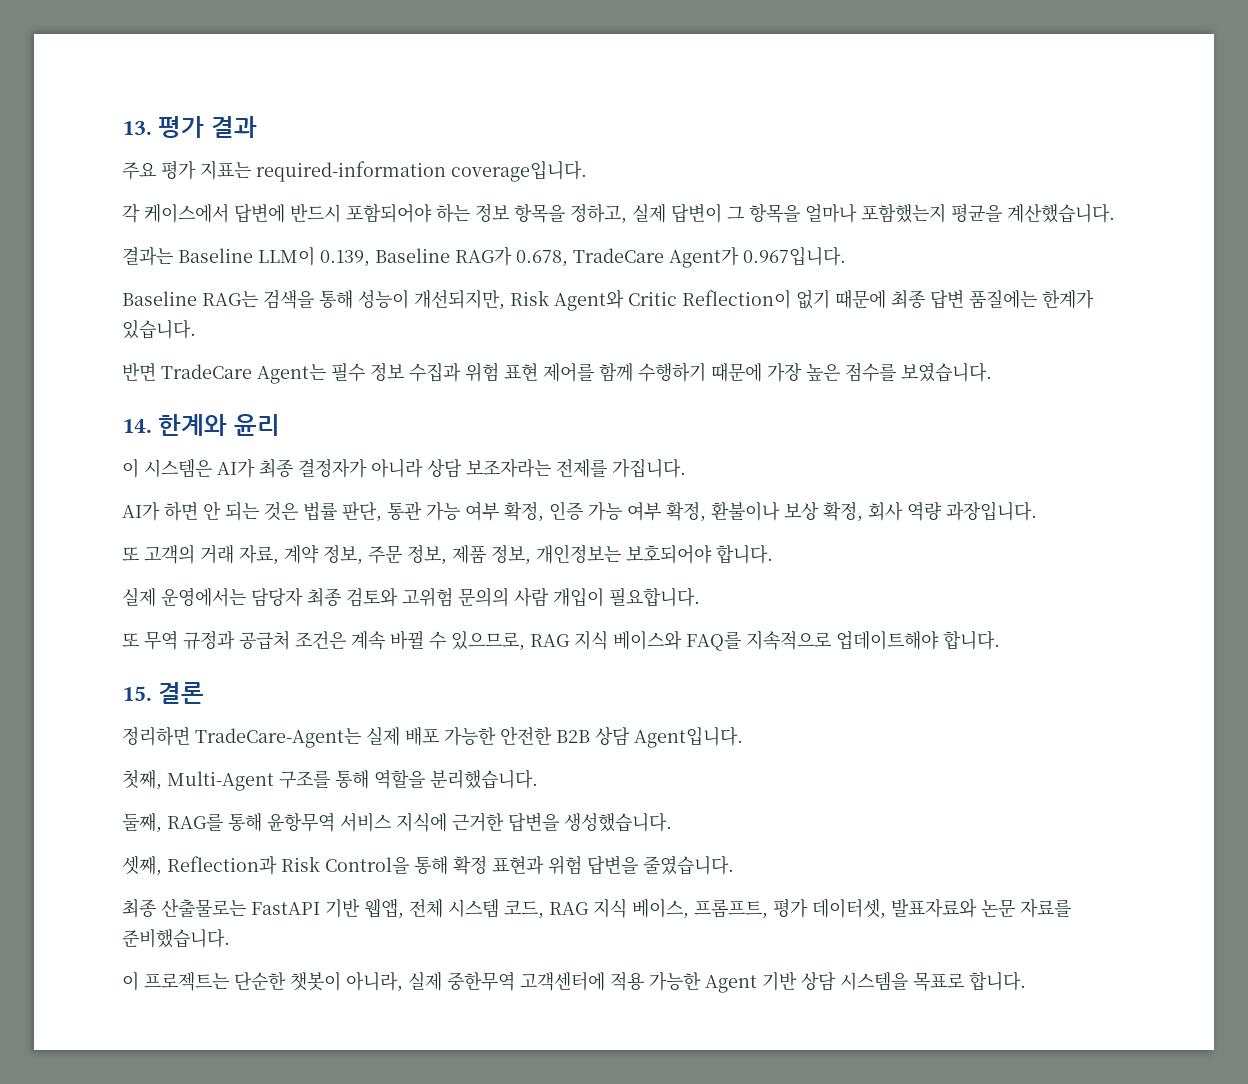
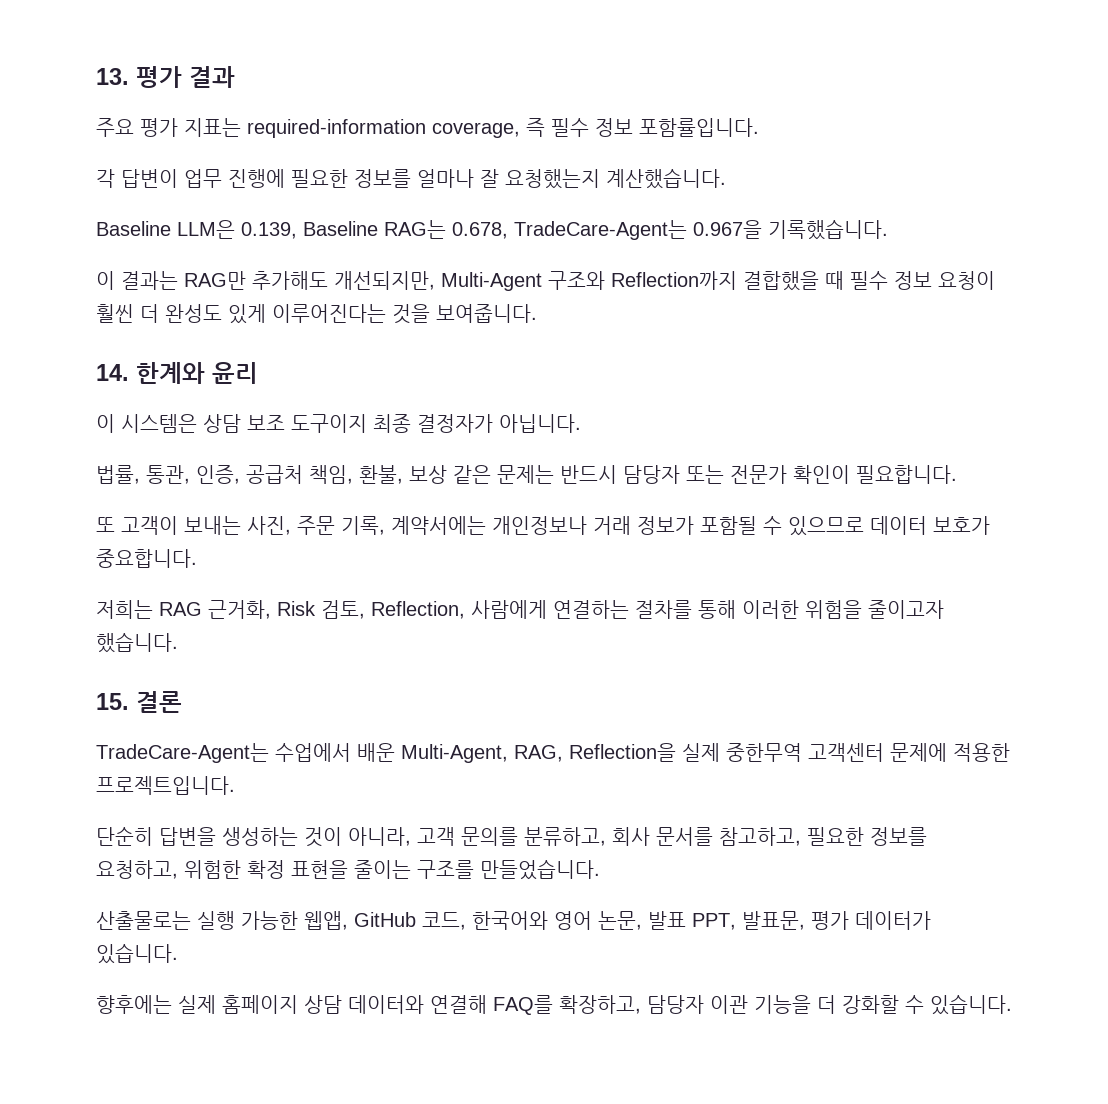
- 주요 평가 지표는 required-information coverage입니다.
- 각 케이스에서 답변에 반드시 포함되어야 하는 정보 항목을 정하고, 실제 답변이 그 항목을 얼마나 포함했는지 평균을 계산했습니다.
- 결과는 Baseline LLM이 0.139, Baseline RAG가 0.678, TradeCare Agent가 0.967입니다.
- Baseline RAG는 검색을 통해 성능이 개선되지만, Risk Agent와 Critic Reflection이 없기 때문에 최종 답변 품질에는 한계가 있습니다.
- 반면 TradeCare Agent는 필수 정보 수집과 위험 표현 제어를 함께 수행하기 때문에 가장 높은 점수를 보였습니다.
+ 주요 평가 지표는 required-information coverage, 즉 필수 정보 포함률입니다.
+ 각 답변이 업무 진행에 필요한 정보를 얼마나 잘 요청했는지 계산했습니다.
+ Baseline LLM은 0.139, Baseline RAG는 0.678, TradeCare-Agent는 0.967을 기록했습니다.
+ 이 결과는 RAG만 추가해도 개선되지만, Multi-Agent 구조와 Reflection까지 결합했을 때 필수 정보 요청이 훨씬 더 완성도 있게 이루어진다는 것을 보여줍니다.
- 이 시스템은 AI가 최종 결정자가 아니라 상담 보조자라는 전제를 가집니다.
- AI가 하면 안 되는 것은 법률 판단, 통관 가능 여부 확정, 인증 가능 여부 확정, 환불이나 보상 확정, 회사 역량 과장입니다.
- 또 고객의 거래 자료, 계약 정보, 주문 정보, 제품 정보, 개인정보는 보호되어야 합니다.
- 실제 운영에서는 담당자 최종 검토와 고위험 문의의 사람 개입이 필요합니다.
- 또 무역 규정과 공급처 조건은 계속 바뀔 수 있으므로, RAG 지식 베이스와 FAQ를 지속적으로 업데이트해야 합니다.
+ 이 시스템은 상담 보조 도구이지 최종 결정자가 아닙니다.
+ 법률, 통관, 인증, 공급처 책임, 환불, 보상 같은 문제는 반드시 담당자 또는 전문가 확인이 필요합니다.
+ 또 고객이 보내는 사진, 주문 기록, 계약서에는 개인정보나 거래 정보가 포함될 수 있으므로 데이터 보호가 중요합니다.
+ 저희는 RAG 근거화, Risk 검토, Reflection, 사람에게 연결하는 절차를 통해 이러한 위험을 줄이고자 했습니다.
  15. 결론
- 정리하면 TradeCare-Agent는 실제 배포 가능한 안전한 B2B 상담 Agent입니다.
- 첫째, Multi-Agent 구조를 통해 역할을 분리했습니다.
- 둘째, RAG를 통해 윤항무역 서비스 지식에 근거한 답변을 생성했습니다.
- 셋째, Reflection과 Risk Control을 통해 확정 표현과 위험 답변을 줄였습니다.
- 최종 산출물로는 FastAPI 기반 웹앱, 전체 시스템 코드, RAG 지식 베이스, 프롬프트, 평가 데이터셋, 발표자료와 논문 자료를 준비했습니다.
- 이 프로젝트는 단순한 챗봇이 아니라, 실제 중한무역 고객센터에 적용 가능한 Agent 기반 상담 시스템을 목표로 합니다.
+ TradeCare-Agent는 수업에서 배운 Multi-Agent, RAG, Reflection을 실제 중한무역 고객센터 문제에 적용한 프로젝트입니다.
+ 단순히 답변을 생성하는 것이 아니라, 고객 문의를 분류하고, 회사 문서를 참고하고, 필요한 정보를 요청하고, 위험한 확정 표현을 줄이는 구조를 만들었습니다.
+ 산출물로는 실행 가능한 웹앱, GitHub 코드, 한국어와 영어 논문, 발표 PPT, 발표문, 평가 데이터가 있습니다.
+ 향후에는 실제 홈페이지 상담 데이터와 연결해 FAQ를 확장하고, 담당자 이관 기능을 더 강화할 수 있습니다.

